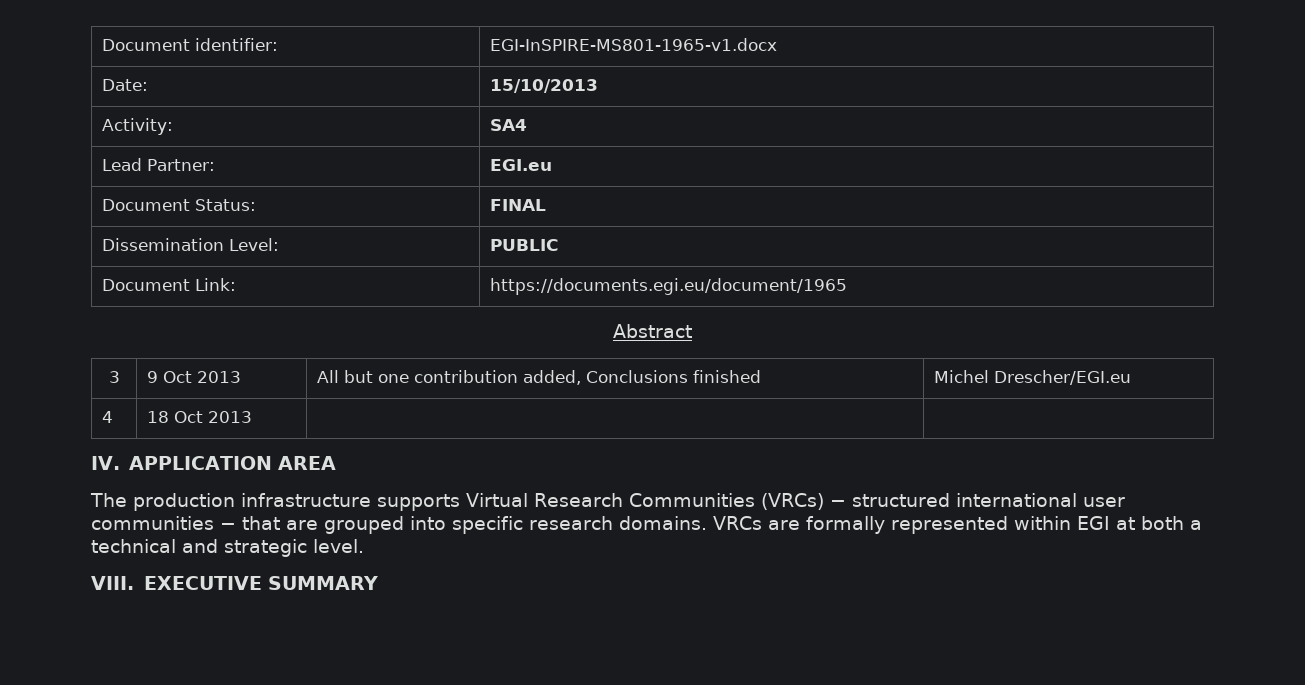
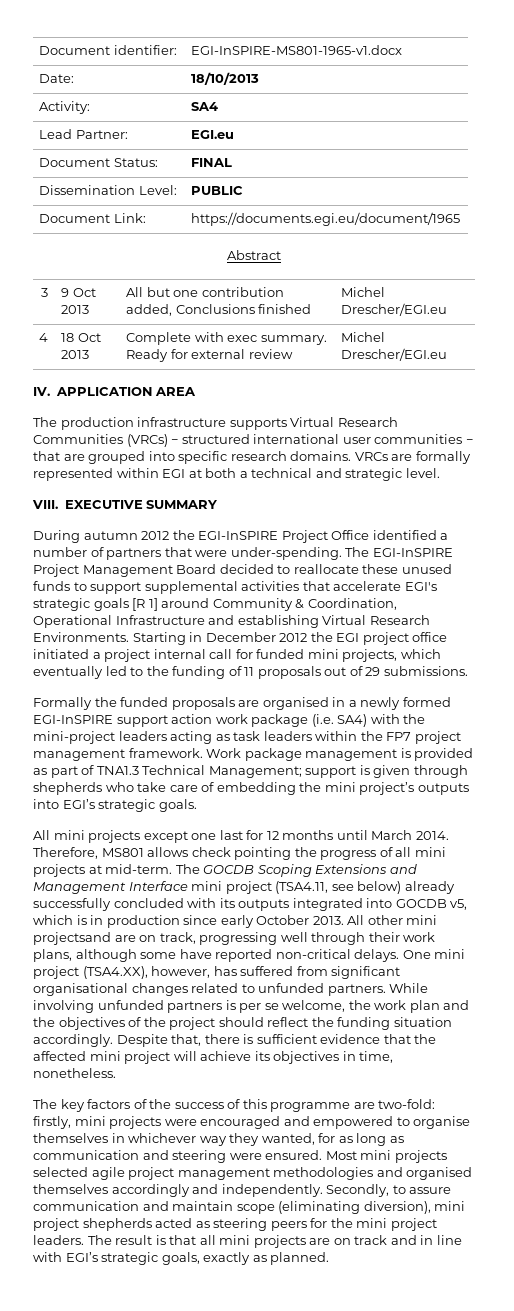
- Date: | 15/10/2013
+ Date: | 18/10/2013
- 4 | 18 Oct 2013 | |
+ 4 | 18 Oct 2013 | Complete with exec summary. Ready for external review | Michel Drescher/EGI.eu
+ During autumn 2012 the EGI-InSPIRE Project Office identified a number of partners that were under-spending. The EGI-InSPIRE Project Management Board decided to reallocate these unused funds to support supplemental activities that accelerate EGI's strategic goals [R 1] around Community & Coordination, Operational Infrastructure and establishing Virtual Research Environments. Starting in December 2012 the EGI project office initiated a project internal call for funded mini projects, which eventually led to the funding of 11 proposals out of 29 submissions.
+ Formally the funded proposals are organised in a newly formed EGI-InSPIRE support action work package (i.e. SA4) with the mini-project leaders acting as task leaders within the FP7 project management framework. Work package management is provided as part of TNA1.3 Technical Management; support is given through shepherds who take care of embedding the mini project’s outputs into EGI’s strategic goals.
+ All mini projects except one last for 12 months until March 2014. Therefore, MS801 allows check pointing the progress of all mini projects at mid-term. The GOCDB Scoping Extensions and Management Interface mini project (TSA4.11, see below) already successfully concluded with its outputs integrated into GOCDB v5, which is in production since early October 2013. All other mini projectsand are on track, progressing well through their work plans, although some have reported non-critical delays. One mini project (TSA4.XX), however, has suffered from significant organisational changes related to unfunded partners. While involving unfunded partners is per se welcome, the work plan and the objectives of the project should reflect the funding situation accordingly. Despite that, there is sufficient evidence that the affected mini project will achieve its objectives in time, nonetheless.
+ The key factors of the success of this programme are two-fold: firstly, mini projects were encouraged and empowered to organise themselves in whichever way they wanted, for as long as communication and steering were ensured. Most mini projects selected agile project management methodologies and organised themselves accordingly and independently. Secondly, to assure communication and maintain scope (eliminating diversion), mini project shepherds acted as steering peers for the mini project leaders. The result is that all mini projects are on track and in line with EGI’s strategic goals, exactly as planned.

